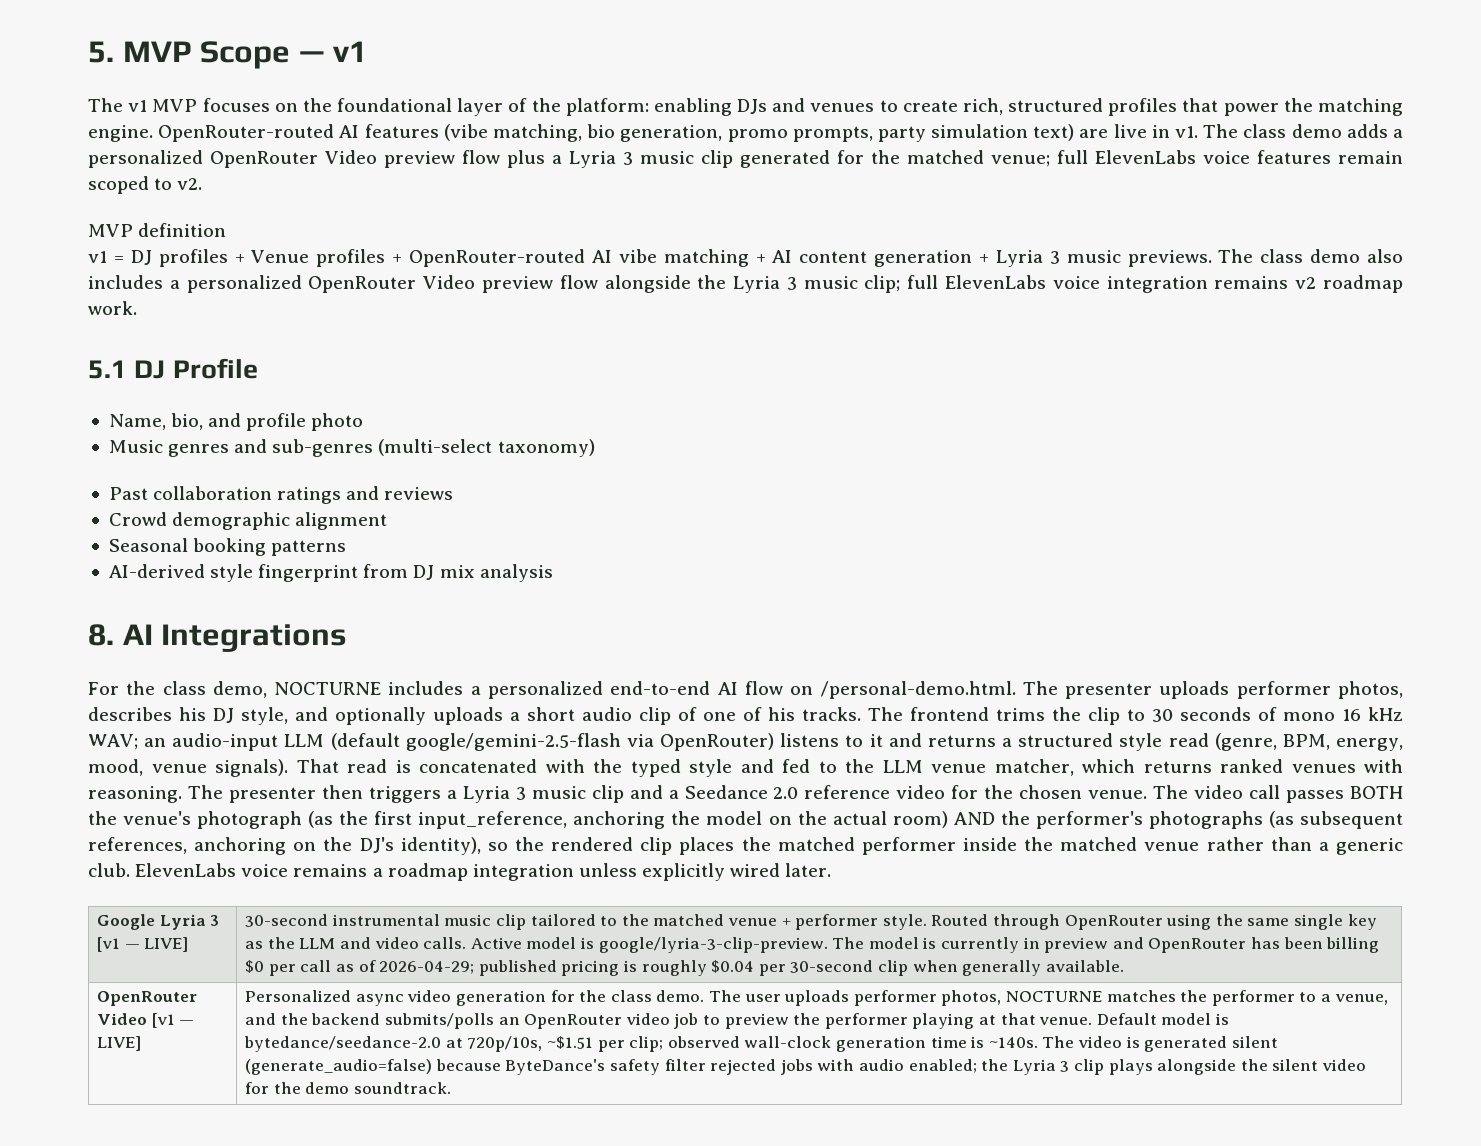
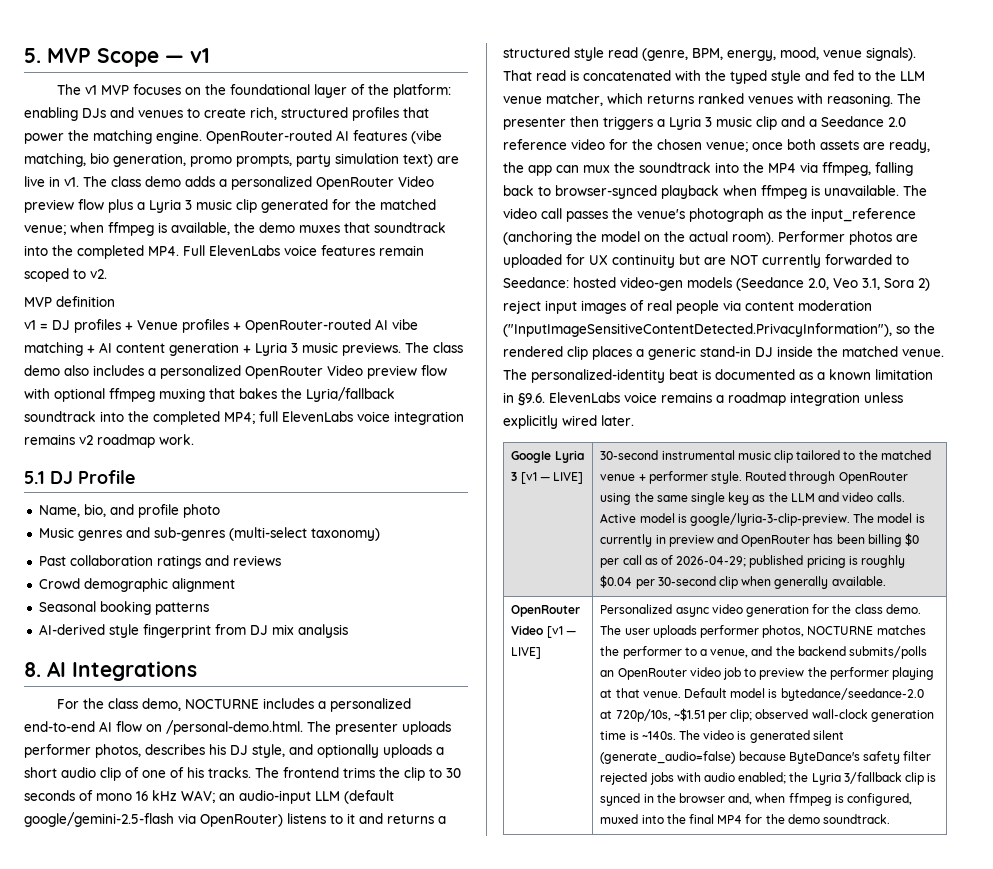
- The class demo adds a personalized OpenRouter Video preview flow plus a Lyria 3 music clip generated for the matched venue; full ElevenLabs voice features remain scoped to v2.
+ The class demo adds a personalized OpenRouter Video preview flow plus a Lyria 3 music clip generated for the matched venue; when ffmpeg is available, the demo muxes that soundtrack into the completed MP4. Full ElevenLabs voice features remain scoped to v2.
- The class demo also includes a personalized OpenRouter Video preview flow alongside the Lyria 3 music clip; full ElevenLabs voice integration remains v2 roadmap work.
+ The class demo also includes a personalized OpenRouter Video preview flow with optional ffmpeg muxing that bakes the Lyria/fallback soundtrack into the completed MP4; full ElevenLabs voice integration remains v2 roadmap work.
- The presenter then triggers a Lyria 3 music clip and a Seedance 2.0 reference video for the chosen venue.
+ The presenter then triggers a Lyria 3 music clip and a Seedance 2.0 reference video for the chosen venue; once both assets are ready, the app can mux the soundtrack into the MP4 via ffmpeg, falling back to browser-synced playback when ffmpeg is unavailable.
- The video call passes BOTH the venue's photograph (as the first input_reference, anchoring the model on the actual room) AND the performer's photographs (as subsequent references, anchoring on the DJ's identity), so the rendered clip places the matched performer inside the matched venue rather than a generic club. ElevenLabs voice remains a roadmap integration unless explicitly wired later.
+ The video call passes the venue's photograph as the input_reference (anchoring the model on the actual room). Performer photos are uploaded for UX continuity but are NOT currently forwarded to Seedance: hosted video-gen models (Seedance 2.0, Veo 3.1, Sora 2) reject input images of real people via content moderation ("InputImageSensitiveContentDetected.PrivacyInformation"), so the rendered clip places a generic stand-in DJ inside the matched venue. The personalized-identity beat is documented as a known limitation in §9.6. ElevenLabs voice remains a roadmap integration unless explicitly wired later.
- The video is generated silent (generate_audio=false) because ByteDance's safety filter rejected jobs with audio enabled; the Lyria 3 clip plays alongside the silent video for the demo soundtrack.
+ The video is generated silent (generate_audio=false) because ByteDance's safety filter rejected jobs with audio enabled; the Lyria 3/fallback clip is synced in the browser and, when ffmpeg is configured, muxed into the final MP4 for the demo soundtrack.

